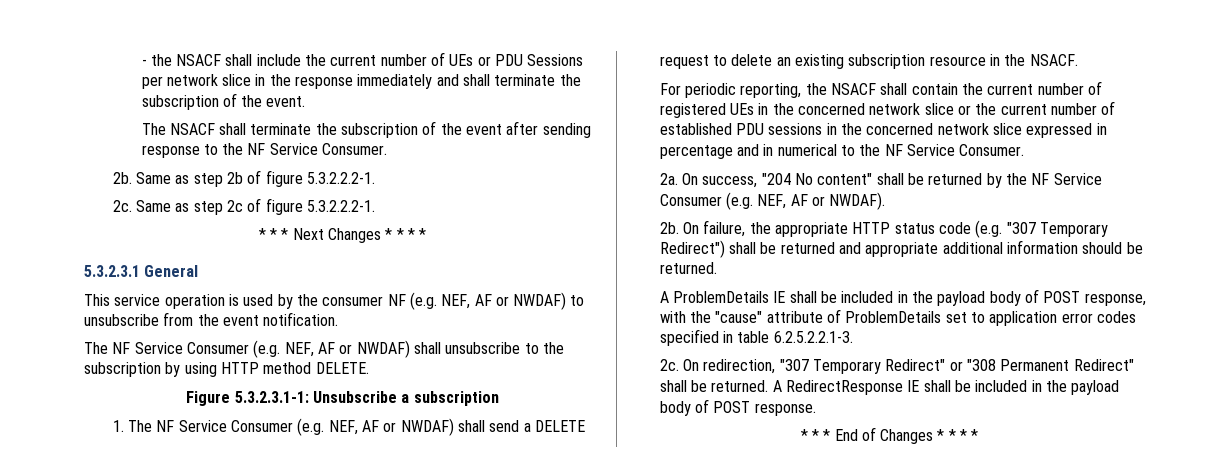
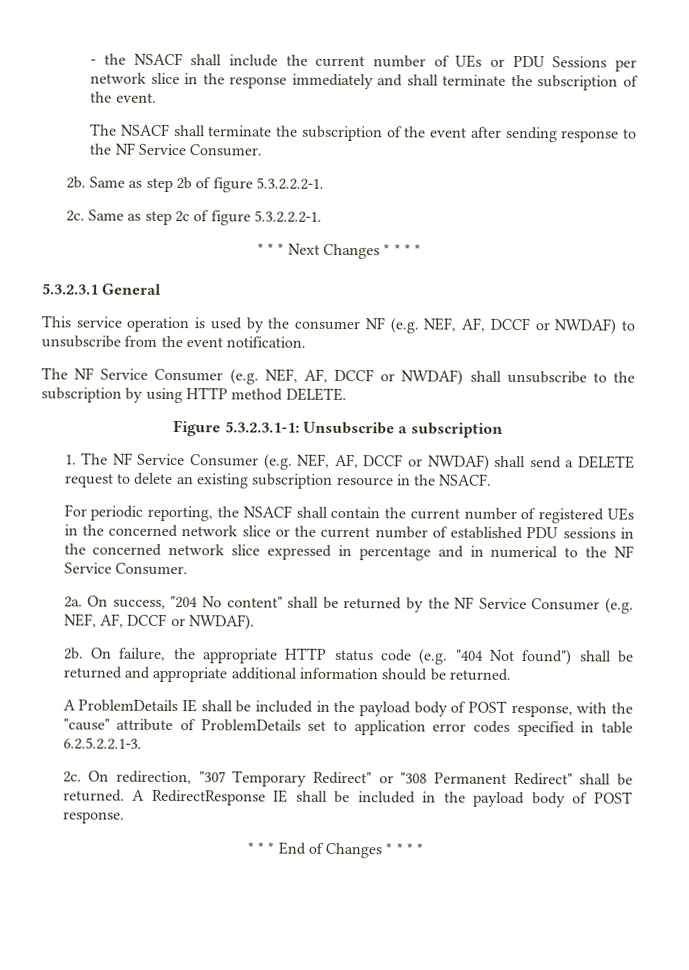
- This service operation is used by the consumer NF (e.g. NEF, AF or NWDAF) to unsubscribe from the event notification.
+ This service operation is used by the consumer NF (e.g. NEF, AF, DCCF or NWDAF) to unsubscribe from the event notification.
- The NF Service Consumer (e.g. NEF, AF or NWDAF) shall unsubscribe to the subscription by using HTTP method DELETE.
+ The NF Service Consumer (e.g. NEF, AF, DCCF or NWDAF) shall unsubscribe to the subscription by using HTTP method DELETE.
- 1. The NF Service Consumer (e.g. NEF, AF or NWDAF) shall send a DELETE request to delete an existing subscription resource in the NSACF.
+ 1. The NF Service Consumer (e.g. NEF, AF, DCCF or NWDAF) shall send a DELETE request to delete an existing subscription resource in the NSACF.
- On success, "204 No content" shall be returned by the NF Service Consumer (e.g. NEF, AF or NWDAF).
+ On success, "204 No content" shall be returned by the NF Service Consumer (e.g. NEF, AF, DCCF or NWDAF).
- On failure, the appropriate HTTP status code (e.g. "307 Temporary Redirect") shall be returned and appropriate additional information should be returned.
+ On failure, the appropriate HTTP status code (e.g. "404 Not found") shall be returned and appropriate additional information should be returned.

